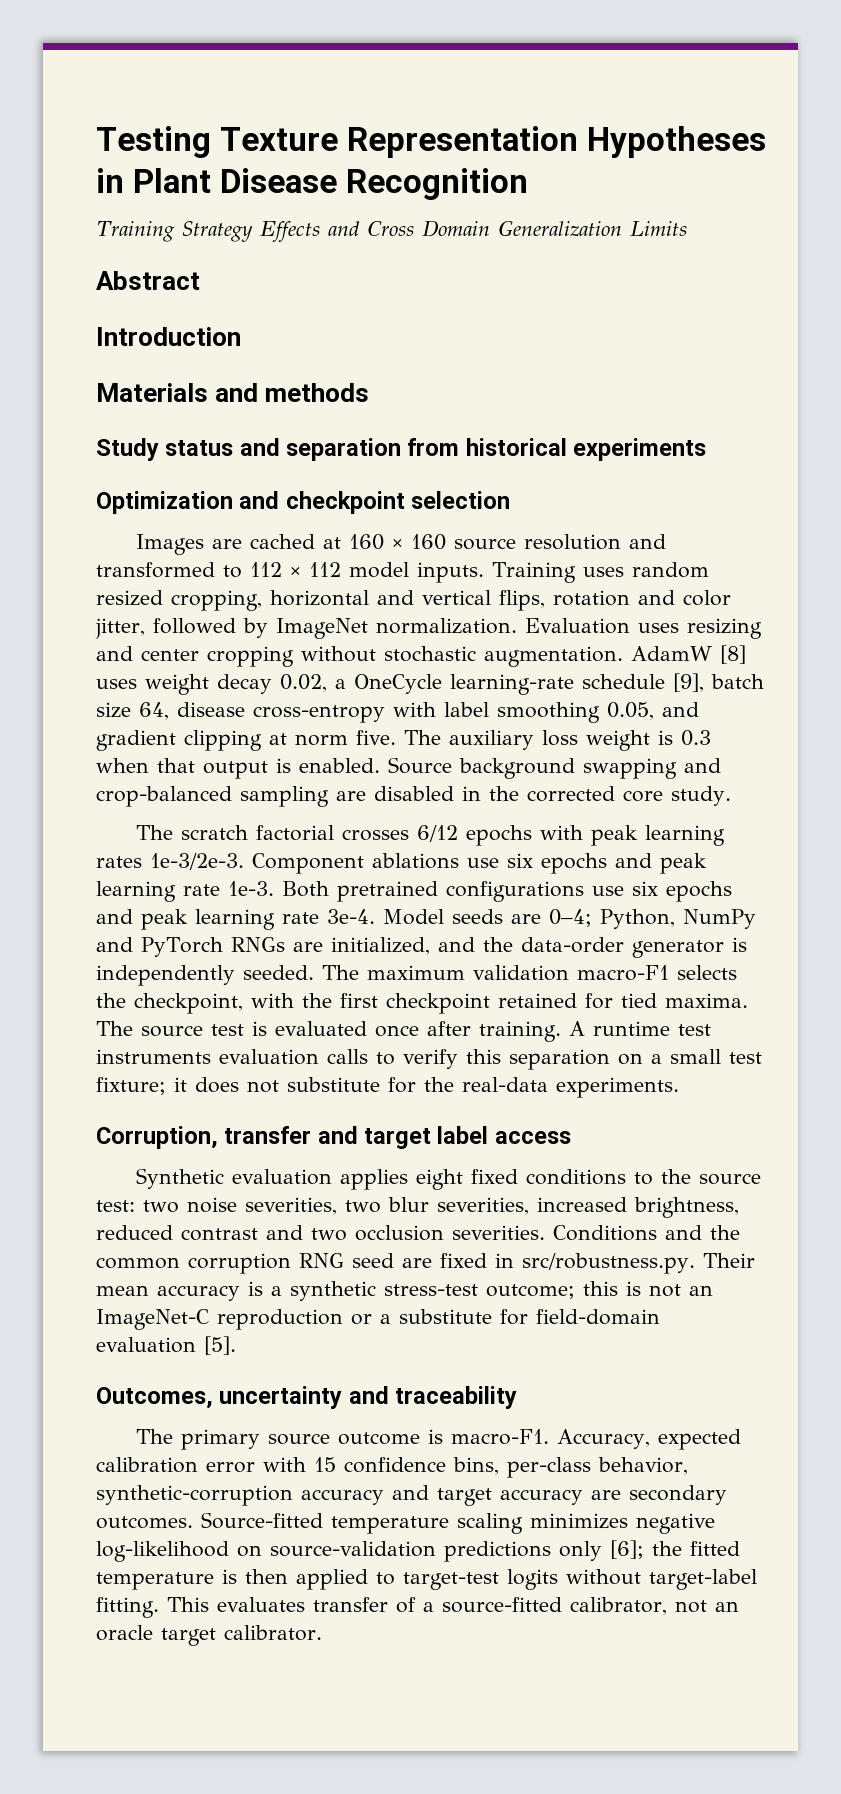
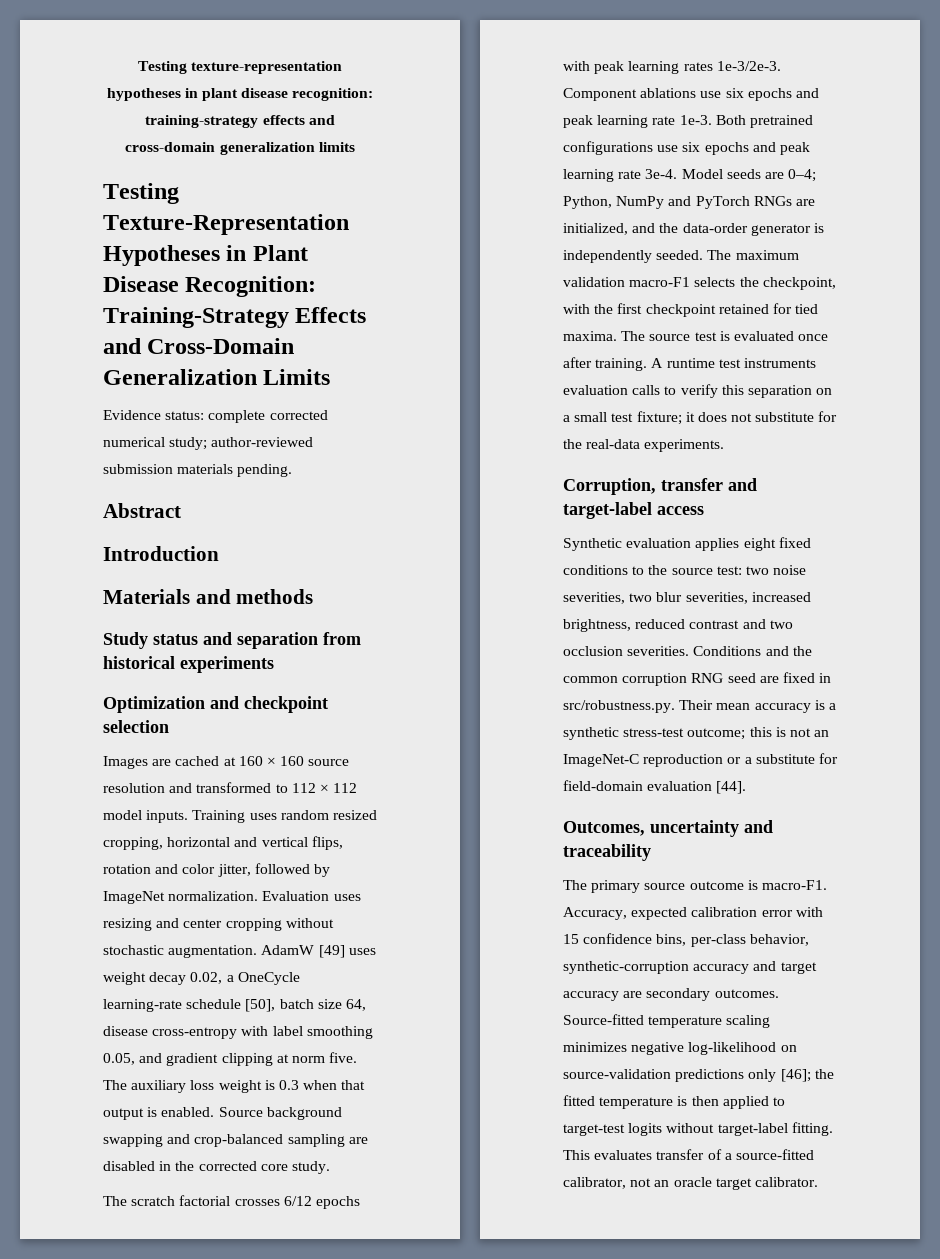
- Testing Texture Representation Hypotheses in Plant Disease Recognition
- Training Strategy Effects and Cross Domain Generalization Limits
+ Testing texture-representation hypotheses in plant disease recognition: training-strategy effects and cross-domain generalization limits
+ Testing Texture-Representation Hypotheses in Plant Disease Recognition: Training-Strategy Effects and Cross-Domain Generalization Limits
+ Evidence status: complete corrected numerical study; author-reviewed submission materials pending.
- AdamW [8] uses weight decay 0.02, a OneCycle learning-rate schedule [9], batch size 64, disease cross-entropy with label smoothing 0.05, and gradient clipping at norm five.
+ AdamW [49] uses weight decay 0.02, a OneCycle learning-rate schedule [50], batch size 64, disease cross-entropy with label smoothing 0.05, and gradient clipping at norm five.
- Corruption, transfer and target label access
+ Corruption, transfer and target-label access
- Conditions and the common corruption RNG seed are fixed in src/robustness.py. Their mean accuracy is a synthetic stress-test outcome; this is not an ImageNet-C reproduction or a substitute for field-domain evaluation [5].
+ Conditions and the common corruption RNG seed are fixed in src/robustness.py. Their mean accuracy is a synthetic stress-test outcome; this is not an ImageNet-C reproduction or a substitute for field-domain evaluation [44].
- Source-fitted temperature scaling minimizes negative log-likelihood on source-validation predictions only [6]; the fitted temperature is then applied to target-test logits without target-label fitting.
+ Source-fitted temperature scaling minimizes negative log-likelihood on source-validation predictions only [46]; the fitted temperature is then applied to target-test logits without target-label fitting.

